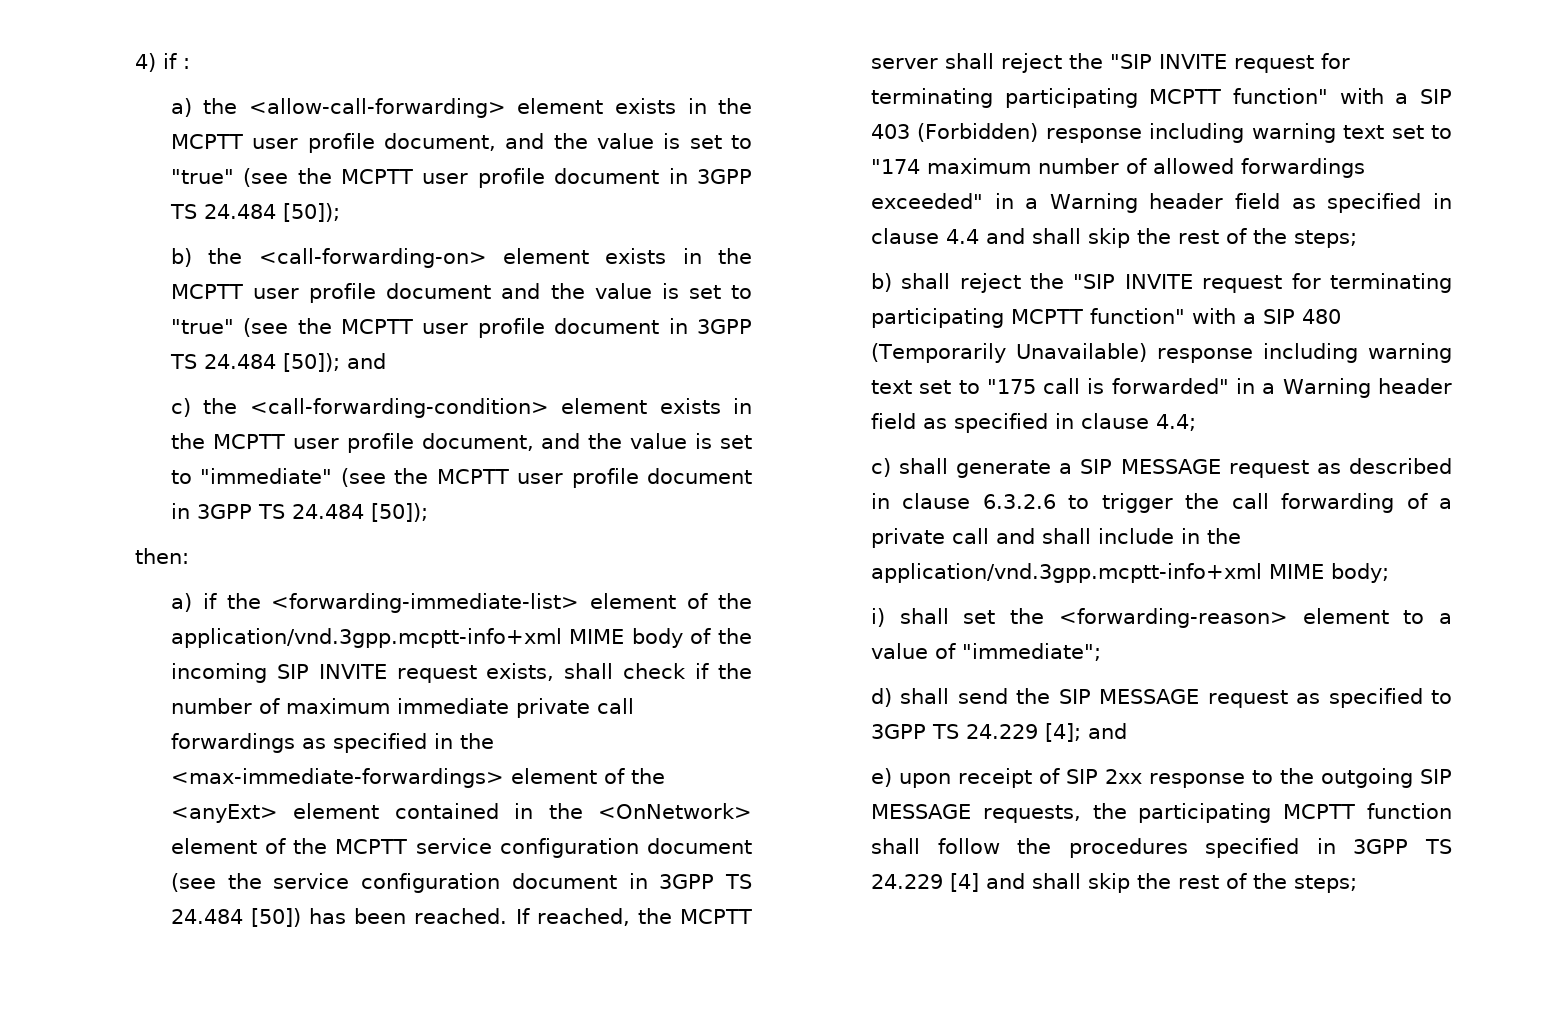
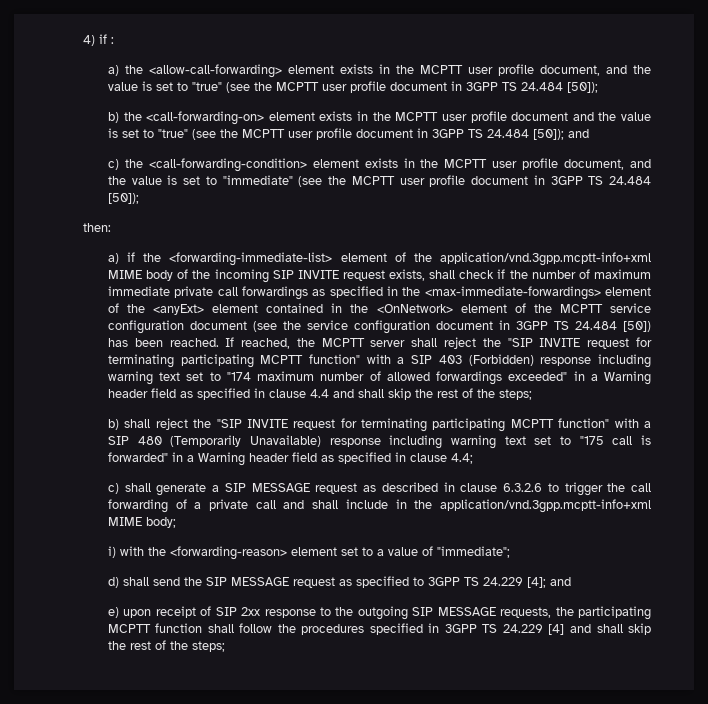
- i) shall set the <forwarding-reason> element to a value of "immediate";
+ i) with the <forwarding-reason> element set to a value of "immediate";

